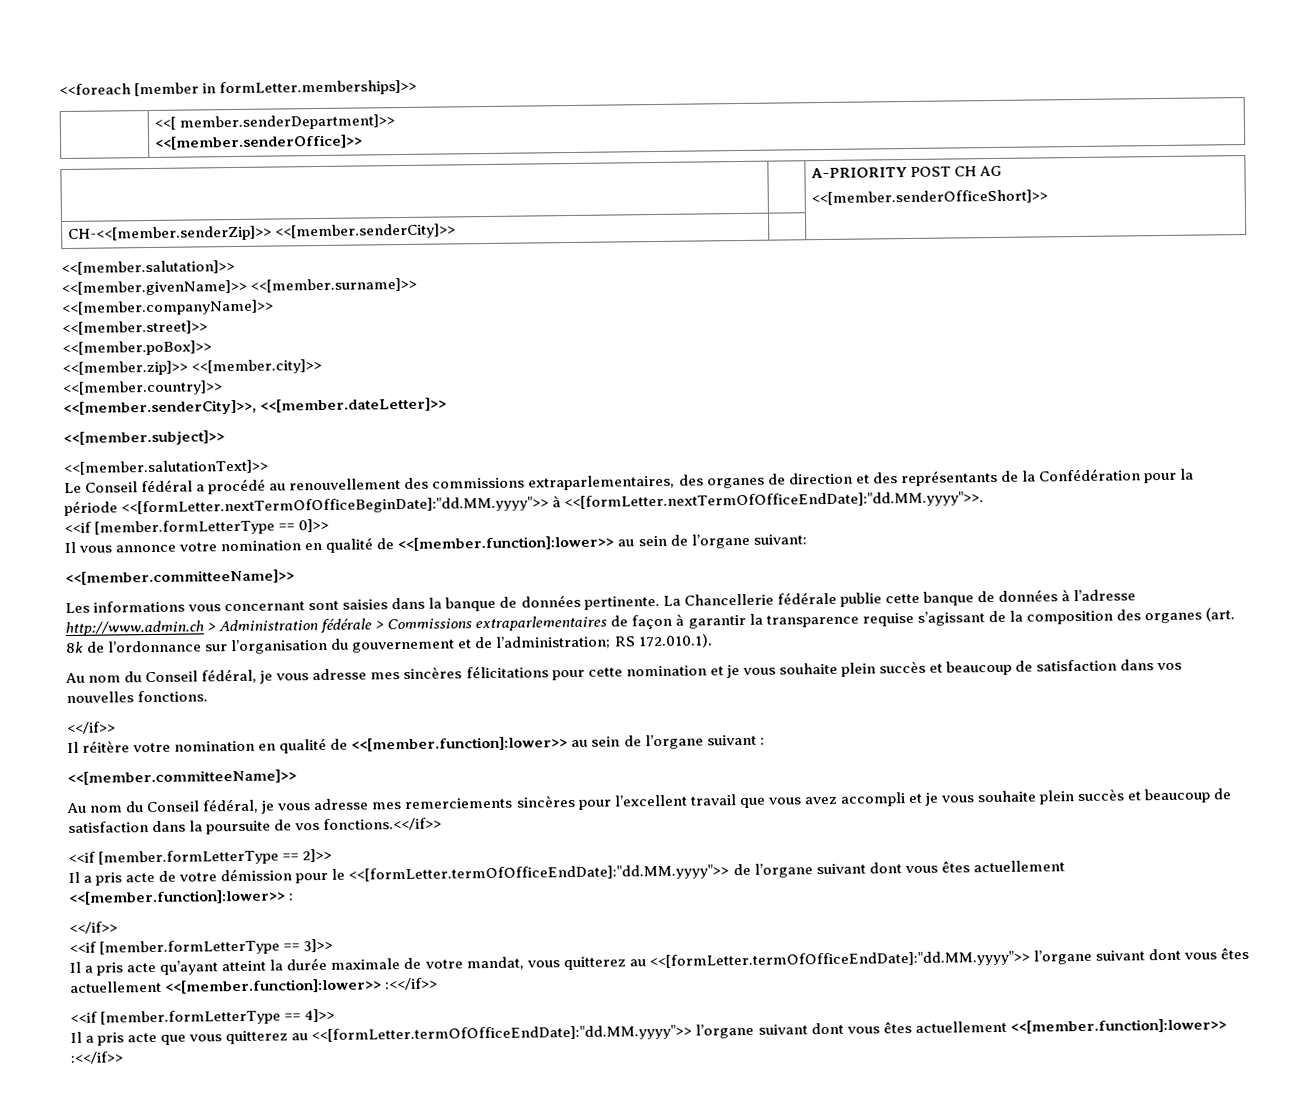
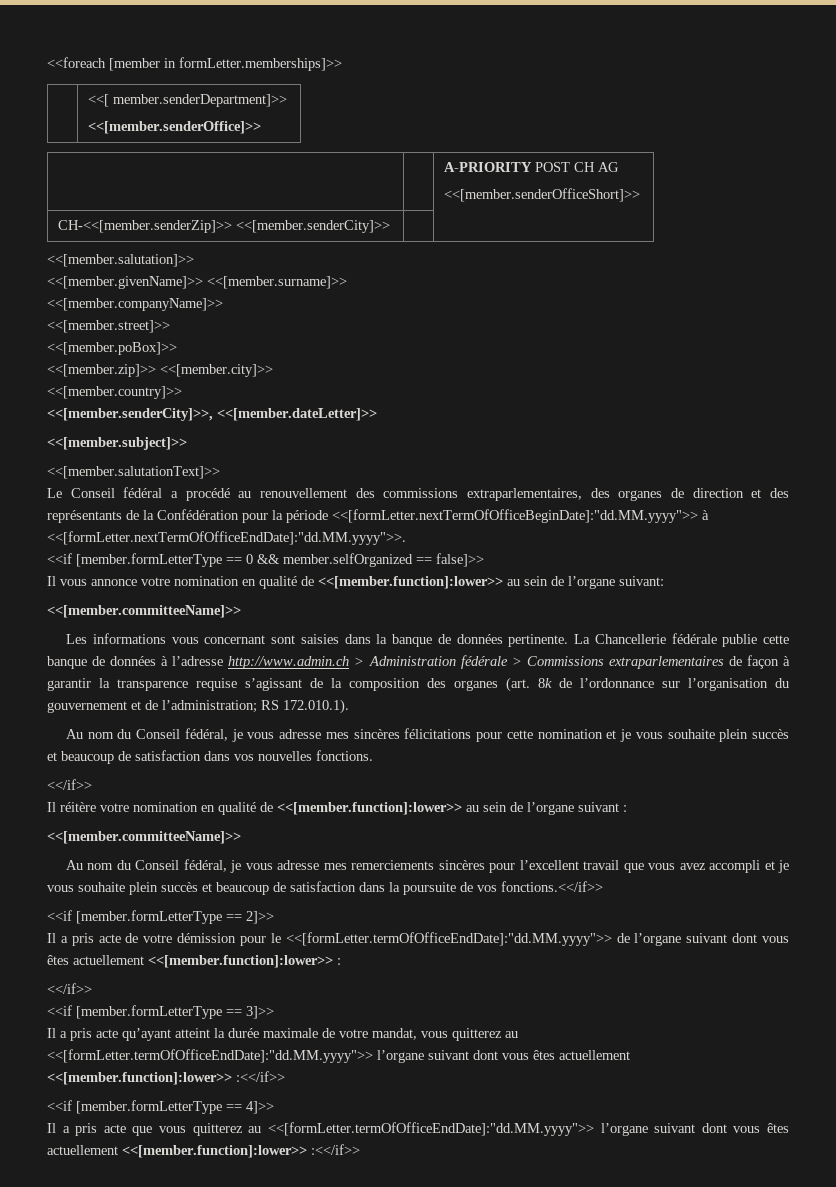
- <<if [member.formLetterType == 0]>>
+ <<if [member.formLetterType == 0 && member.selfOrganized == false]>>

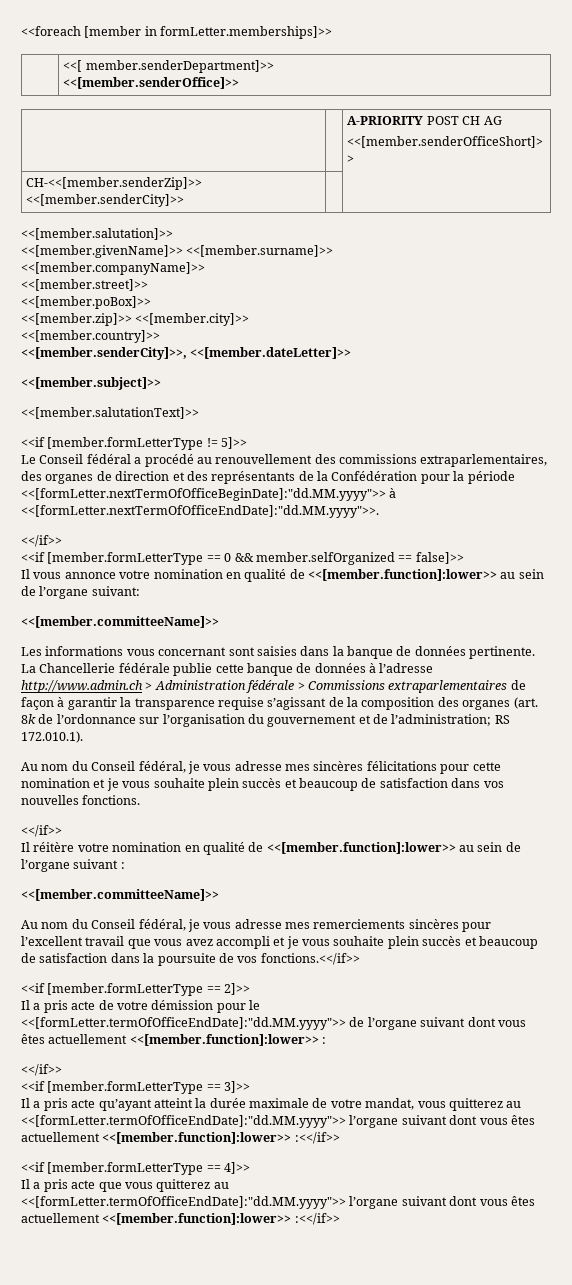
+ <<if [member.formLetterType != 5]>>
  Le Conseil fédéral a procédé au renouvellement des commissions extraparlementaires, des organes de direction et des représentants de la Confédération pour la période <<[formLetter.nextTermOfOfficeBeginDate]:"dd.MM.yyyy">> à <<[formLetter.nextTermOfOfficeEndDate]:"dd.MM.yyyy">>.
+ <</if>>

